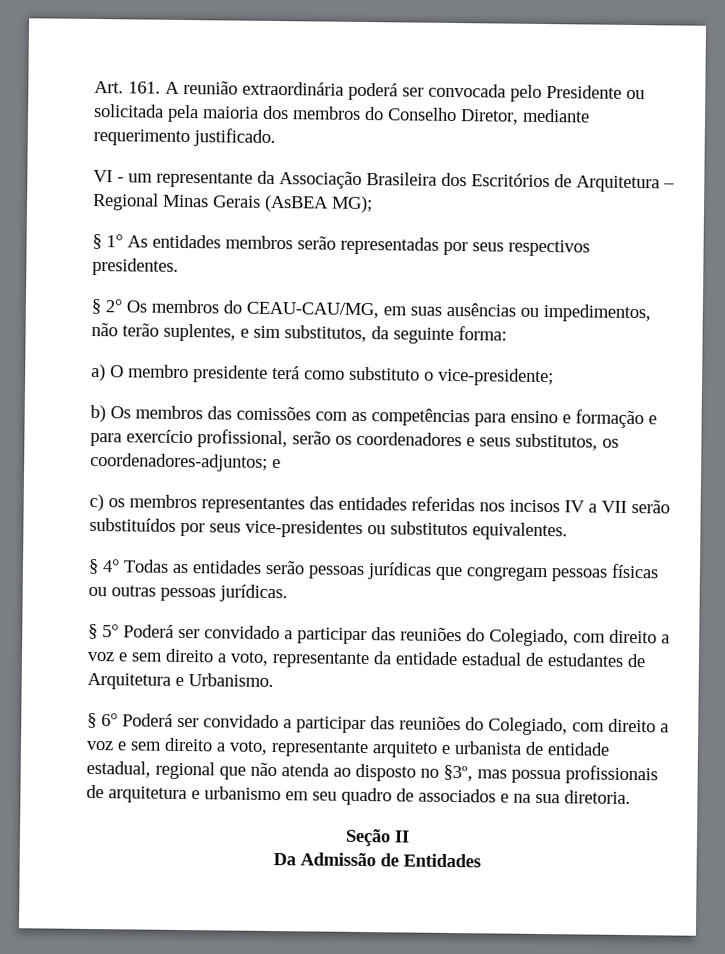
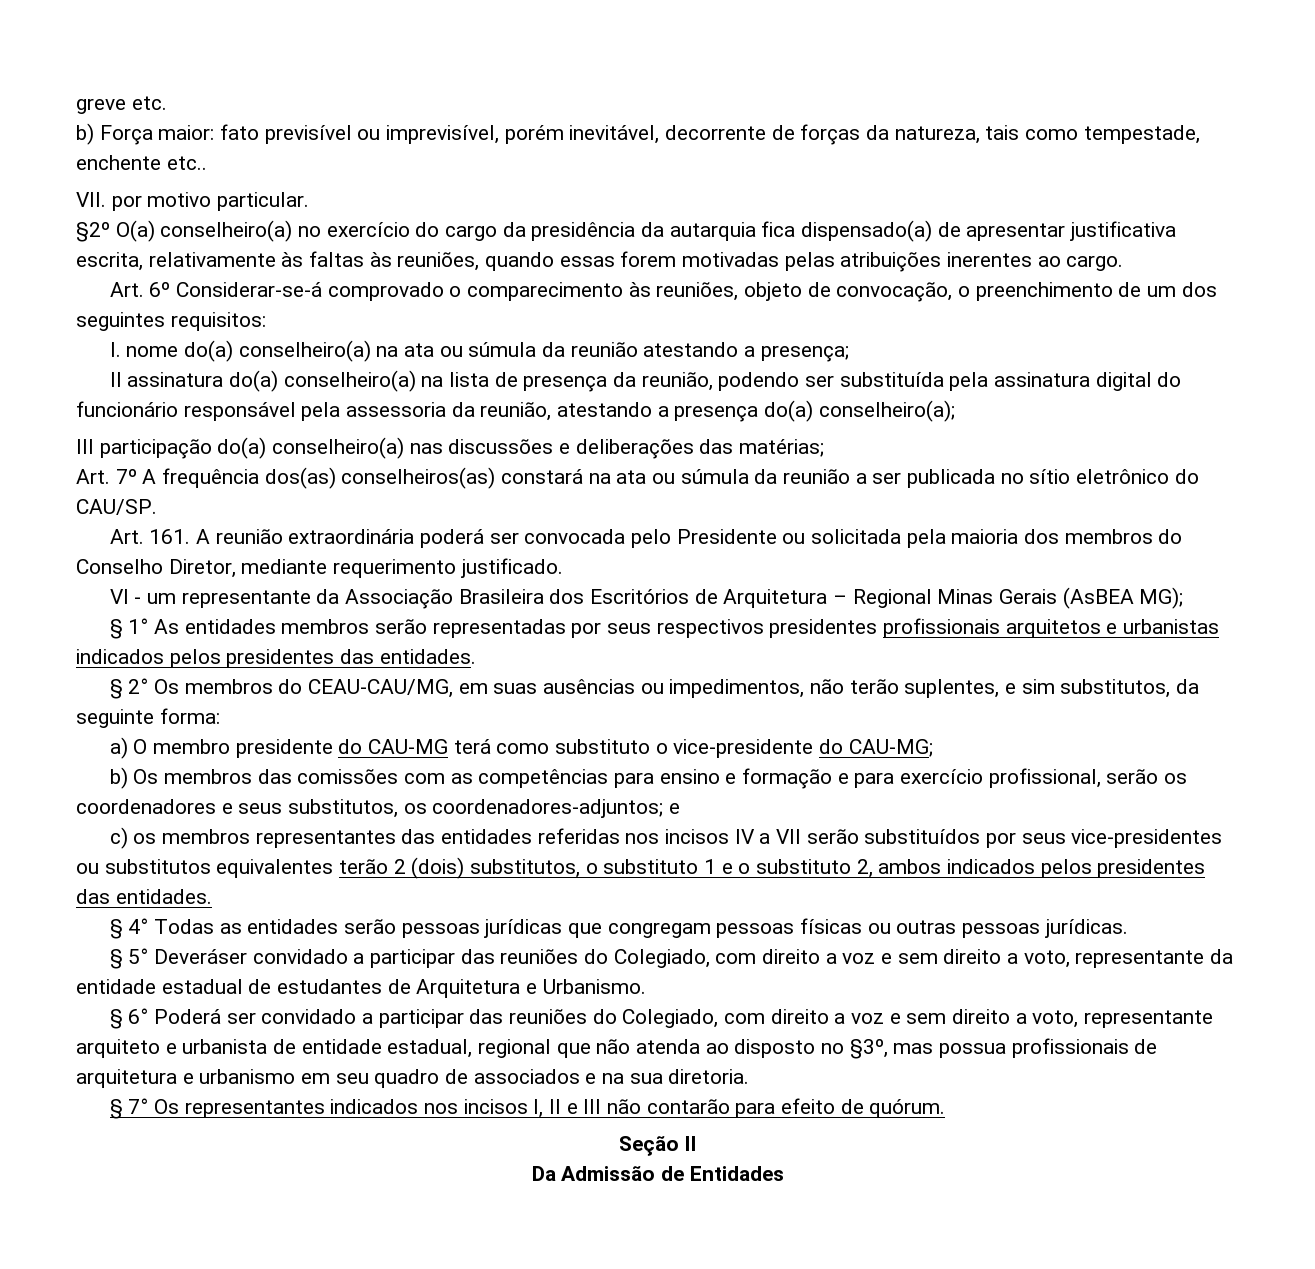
+ greve etc.
+ b) Força maior: fato previsível ou imprevisível, porém inevitável, decorrente de forças da natureza, tais como tempestade, enchente etc..
+ VII. por motivo particular.
+ §2º O(a) conselheiro(a) no exercício do cargo da presidência da autarquia fica dispensado(a) de apresentar justificativa escrita, relativamente às faltas às reuniões, quando essas forem motivadas pelas atribuições inerentes ao cargo.
+ Art. 6º Considerar-se-á comprovado o comparecimento às reuniões, objeto de convocação, o preenchimento de um dos seguintes requisitos:
+ I. nome do(a) conselheiro(a) na ata ou súmula da reunião atestando a presença;
+ II assinatura do(a) conselheiro(a) na lista de presença da reunião, podendo ser substituída pela assinatura digital do funcionário responsável pela assessoria da reunião, atestando a presença do(a) conselheiro(a);
+ III participação do(a) conselheiro(a) nas discussões e deliberações das matérias;
+ Art. 7º A frequência dos(as) conselheiros(as) constará na ata ou súmula da reunião a ser publicada no sítio eletrônico do CAU/SP.
- § 1° As entidades membros serão representadas por seus respectivos presidentes.
+ § 1° As entidades membros serão representadas por seus respectivos presidentes profissionais arquitetos e urbanistas indicados pelos presidentes das entidades.
- a) O membro presidente terá como substituto o vice-presidente;
+ a) O membro presidente do CAU-MG terá como substituto o vice-presidente do CAU-MG;
- c) os membros representantes das entidades referidas nos incisos IV a VII serão substituídos por seus vice-presidentes ou substitutos equivalentes.
+ c) os membros representantes das entidades referidas nos incisos IV a VII serão substituídos por seus vice-presidentes ou substitutos equivalentes terão 2 (dois) substitutos, o substituto 1 e o substituto 2, ambos indicados pelos presidentes das entidades.
- § 5° Poderá ser convidado a participar das reuniões do Colegiado, com direito a voz e sem direito a voto, representante da entidade estadual de estudantes de Arquitetura e Urbanismo.
+ § 5° Deveráser convidado a participar das reuniões do Colegiado, com direito a voz e sem direito a voto, representante da entidade estadual de estudantes de Arquitetura e Urbanismo.
+ § 7° Os representantes indicados nos incisos I, II e III não contarão para efeito de quórum.

